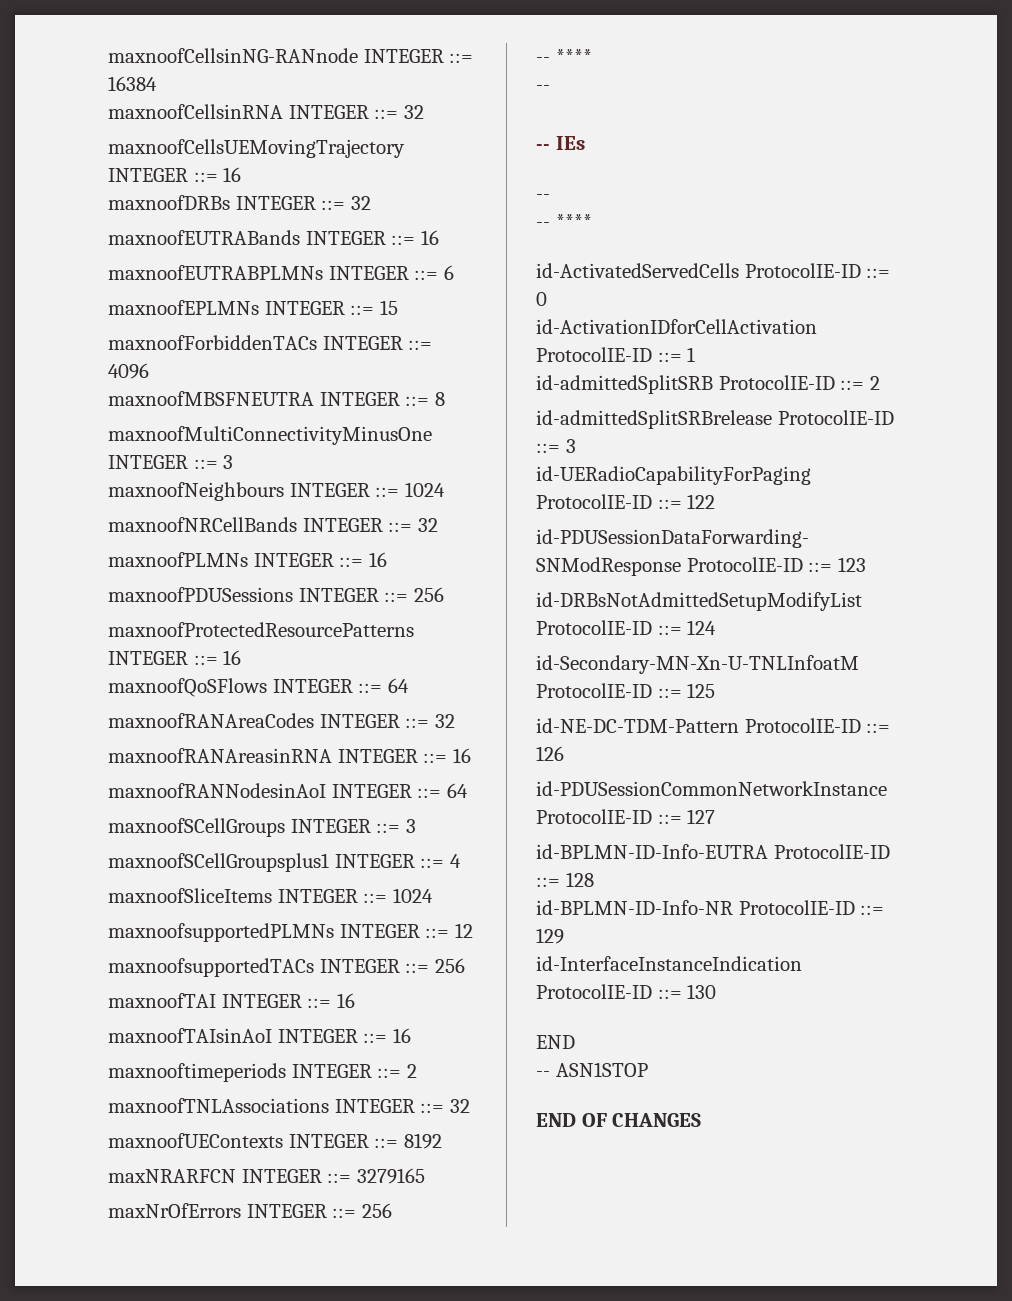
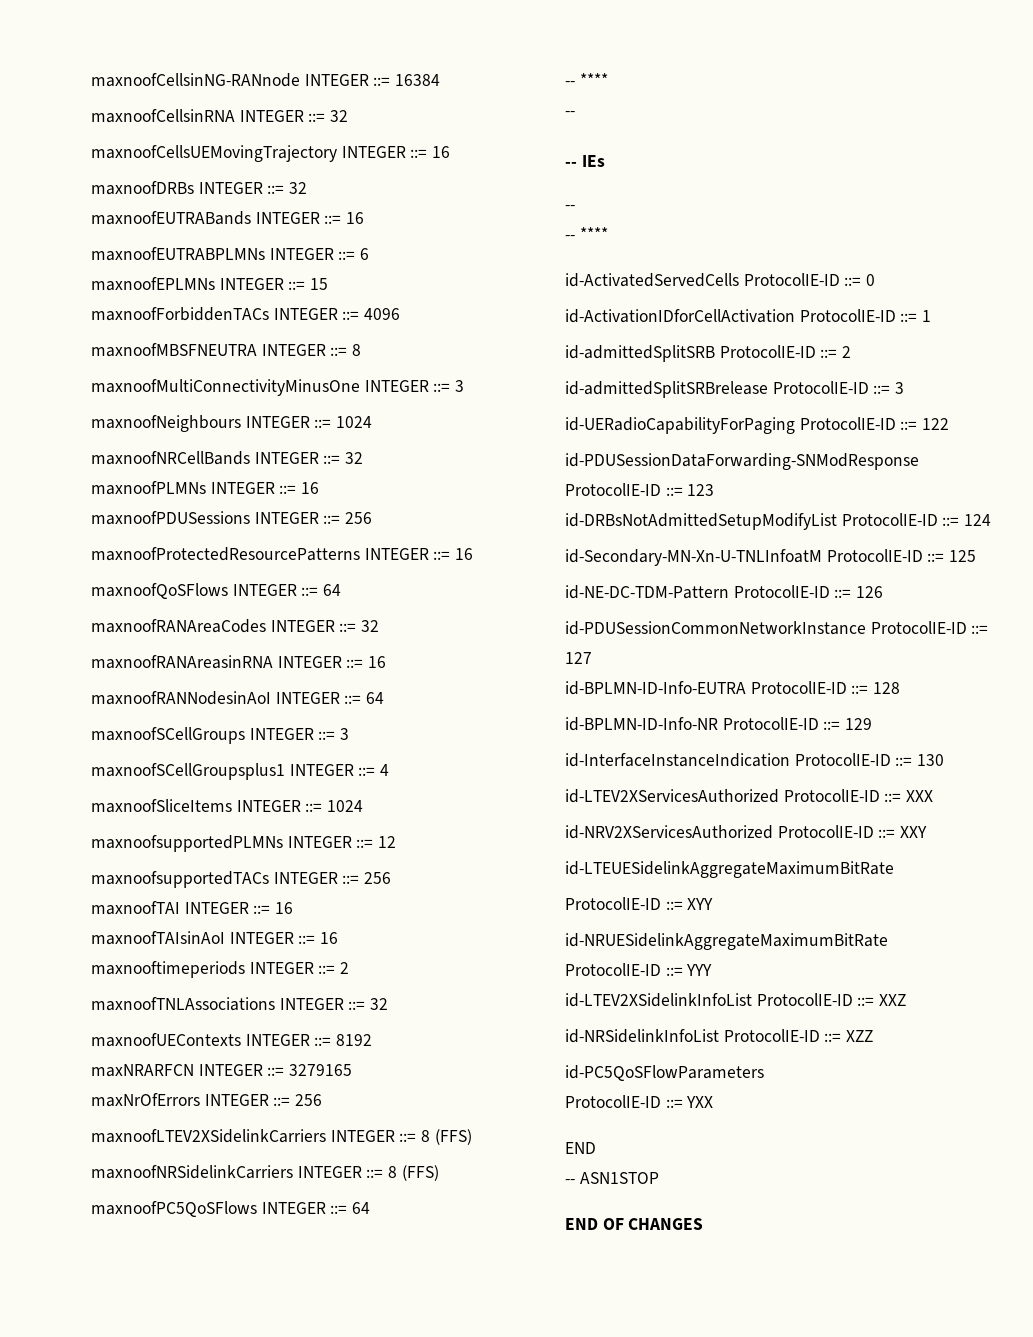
+ maxnoofLTEV2XSidelinkCarriers INTEGER ::= 8 (FFS)
+ maxnoofNRSidelinkCarriers INTEGER ::= 8 (FFS)
+ maxnoofPC5QoSFlows INTEGER ::= 64
+ id-LTEV2XServicesAuthorized ProtocolIE-ID ::= XXX
+ id-NRV2XServicesAuthorized ProtocolIE-ID ::= XXY
+ id-LTEUESidelinkAggregateMaximumBitRate
+ ProtocolIE-ID ::= XYY
+ id-NRUESidelinkAggregateMaximumBitRate
+ ProtocolIE-ID ::= YYY
+ id-LTEV2XSidelinkInfoList ProtocolIE-ID ::= XXZ
+ id-NRSidelinkInfoList ProtocolIE-ID ::= XZZ
+ id-PC5QoSFlowParameters
+ ProtocolIE-ID ::= YXX

